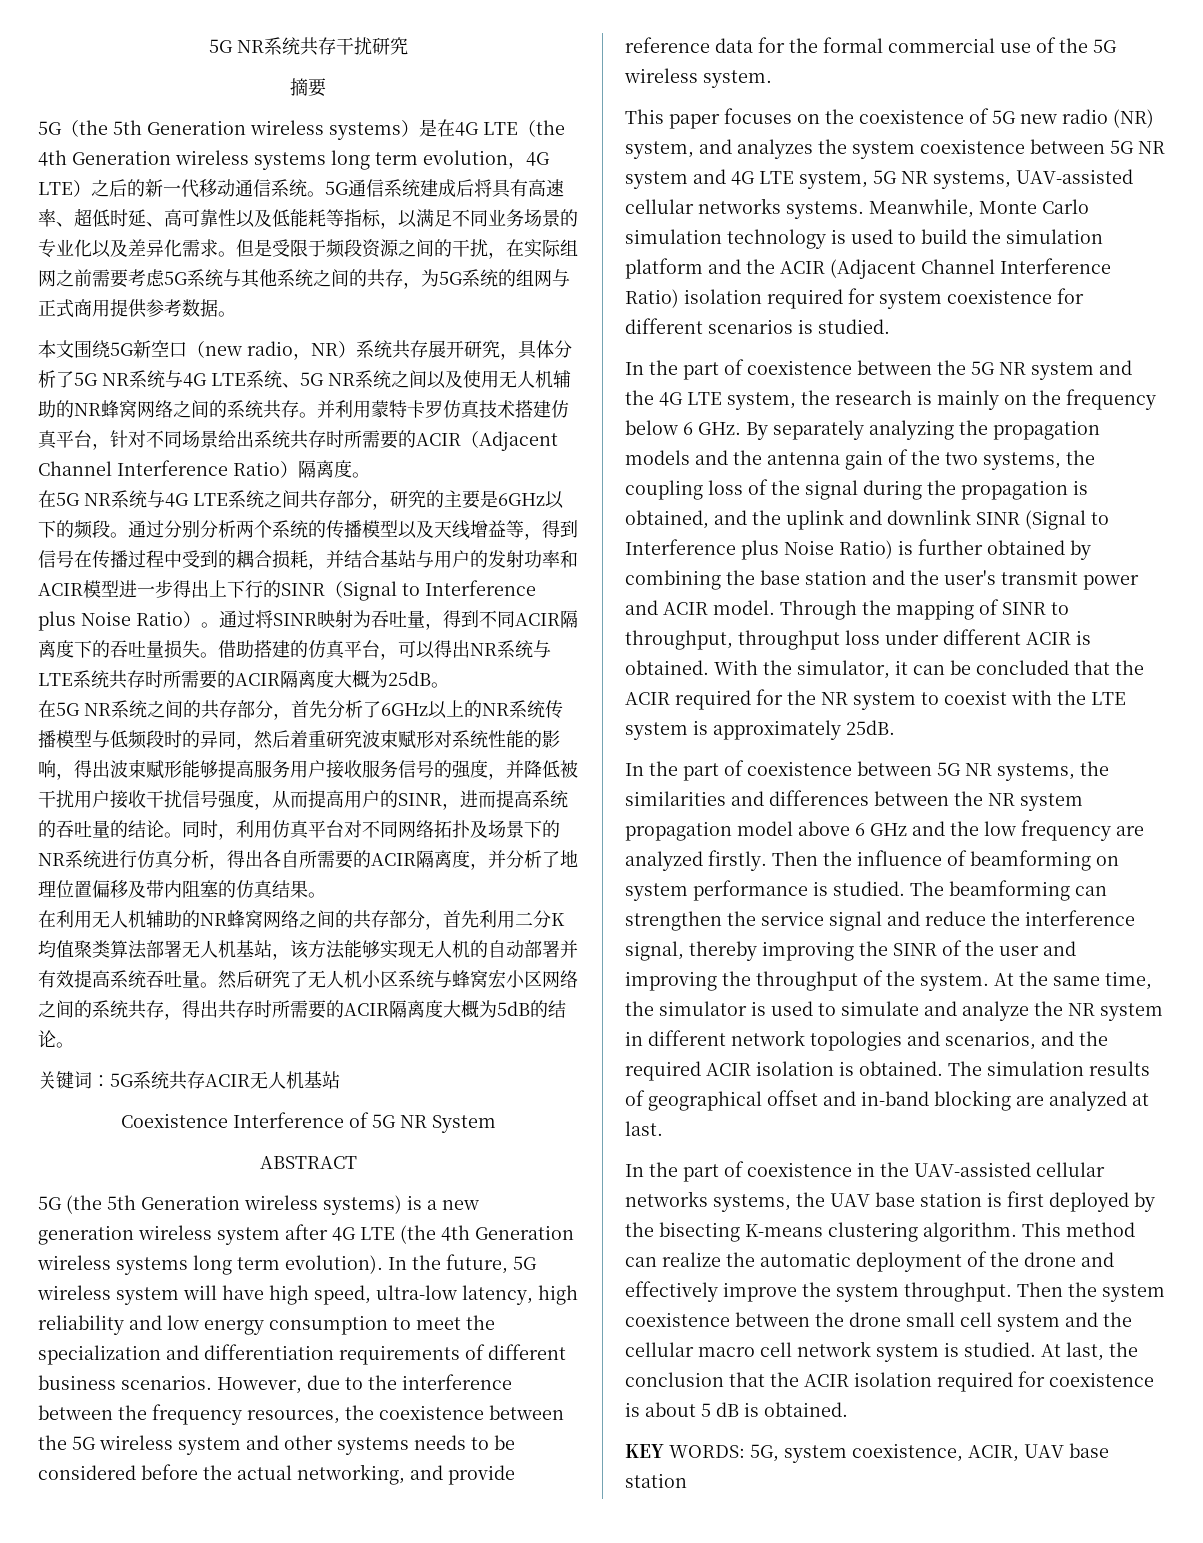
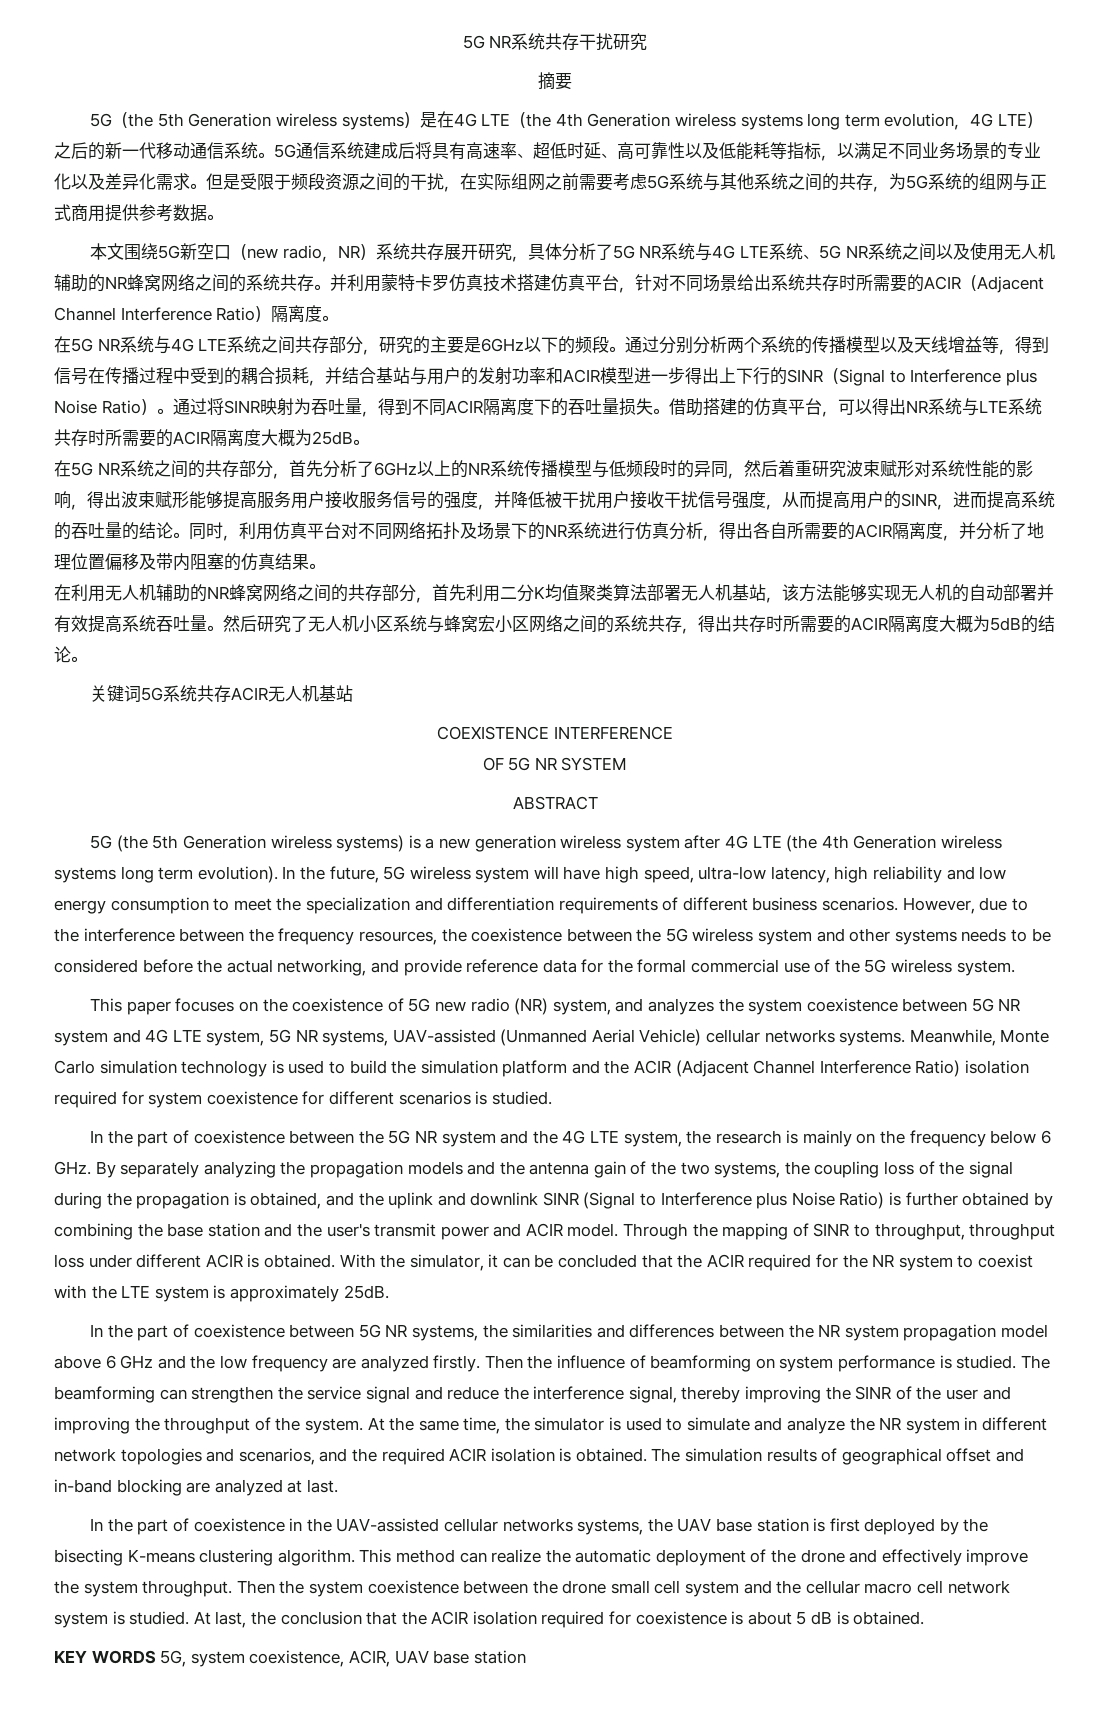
- 关键词：5G系统共存ACIR无人机基站
+ 关键词5G系统共存ACIR无人机基站
- Coexistence Interference of 5G NR System
+ COEXISTENCE INTERFERENCE
+ OF 5G NR SYSTEM
- This paper focuses on the coexistence of 5G new radio (NR) system, and analyzes the system coexistence between 5G NR system and 4G LTE system, 5G NR systems, UAV-assisted cellular networks systems.
+ This paper focuses on the coexistence of 5G new radio (NR) system, and analyzes the system coexistence between 5G NR system and 4G LTE system, 5G NR systems, UAV-assisted (Unmanned Aerial Vehicle) cellular networks systems.
- KEY WORDS: 5G, system coexistence, ACIR, UAV base station
+ KEY WORDS 5G, system coexistence, ACIR, UAV base station

